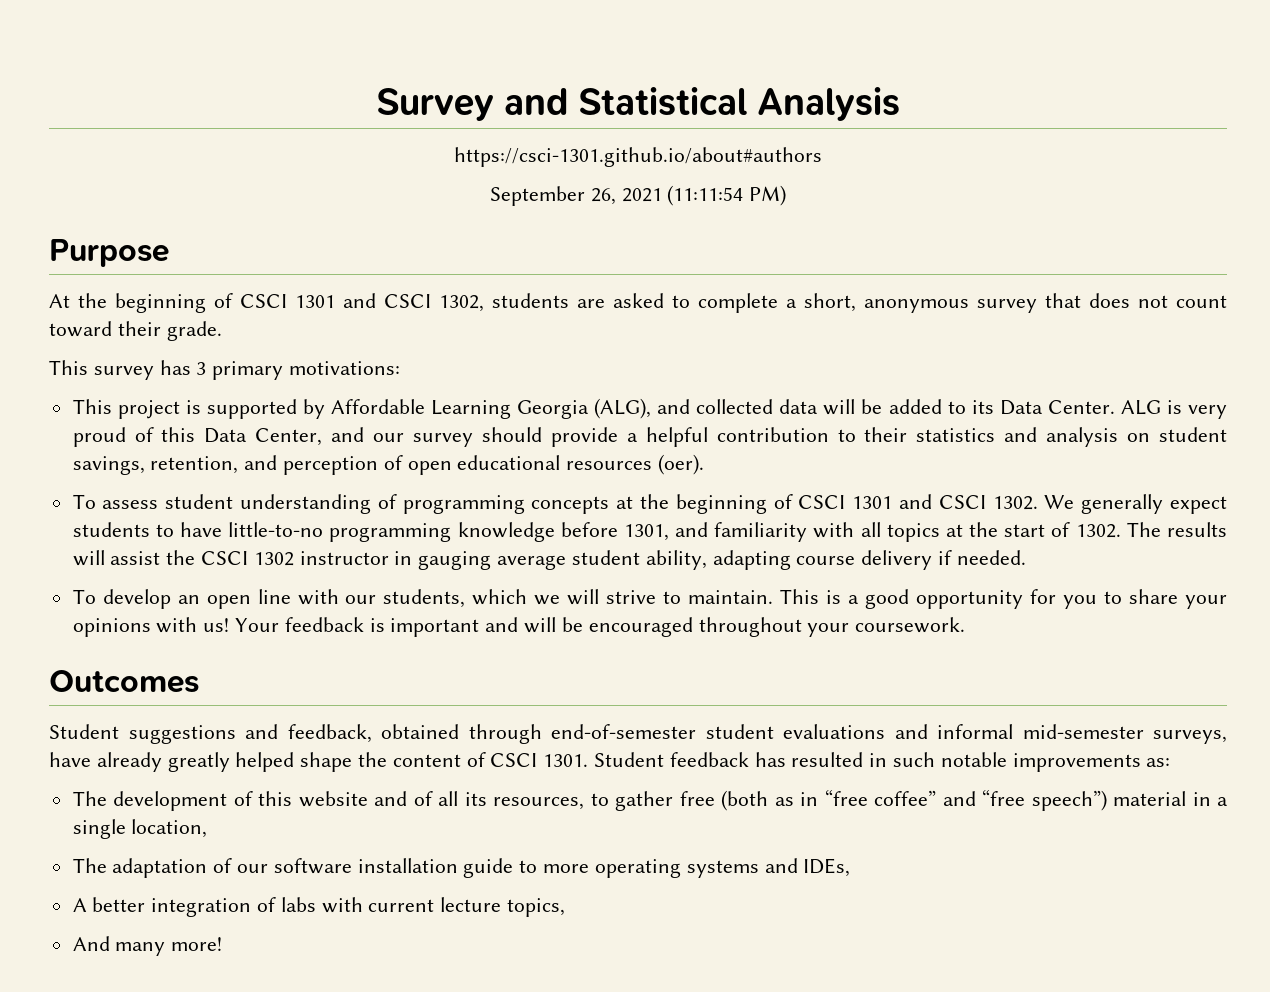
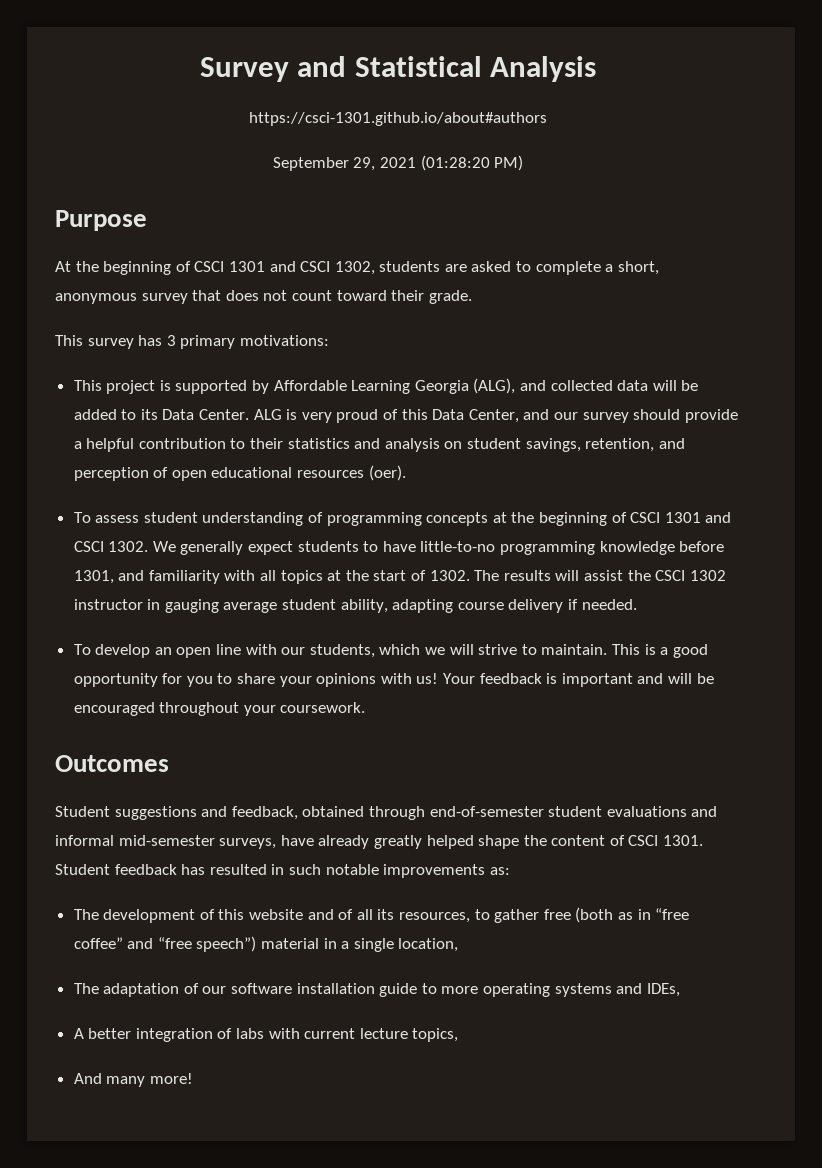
- September 26, 2021 (11:11:54 PM)
+ September 29, 2021 (01:28:20 PM)

